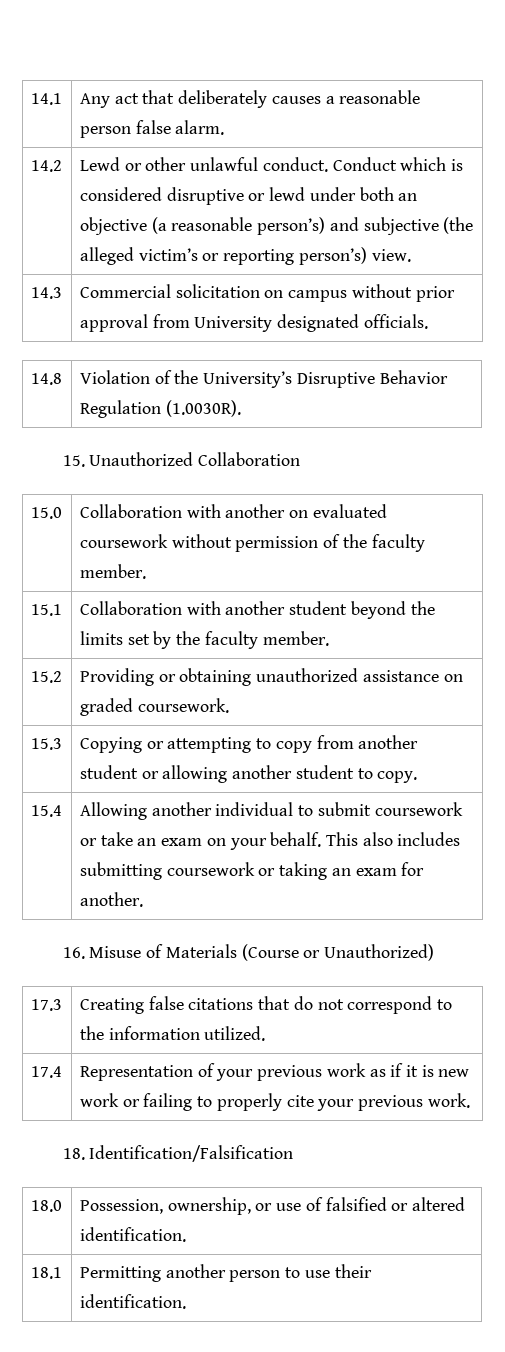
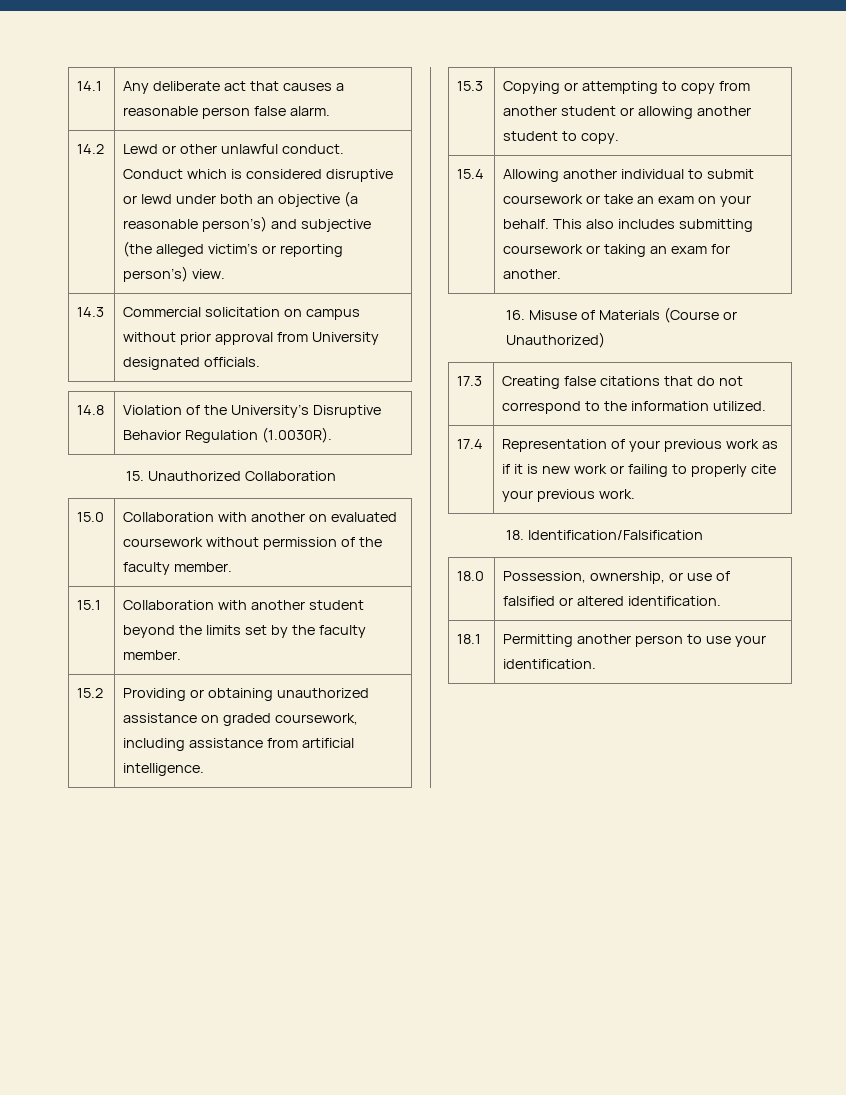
- 14.1 | Any act that deliberately causes a reasonable person false alarm.
+ 14.1 | Any deliberate act that causes a reasonable person false alarm.
- 15.2 | Providing or obtaining unauthorized assistance on graded coursework.
+ 15.2 | Providing or obtaining unauthorized assistance on graded coursework, including assistance from artificial intelligence.
- 18.1 | Permitting another person to use their identification.
+ 18.1 | Permitting another person to use your identification.

